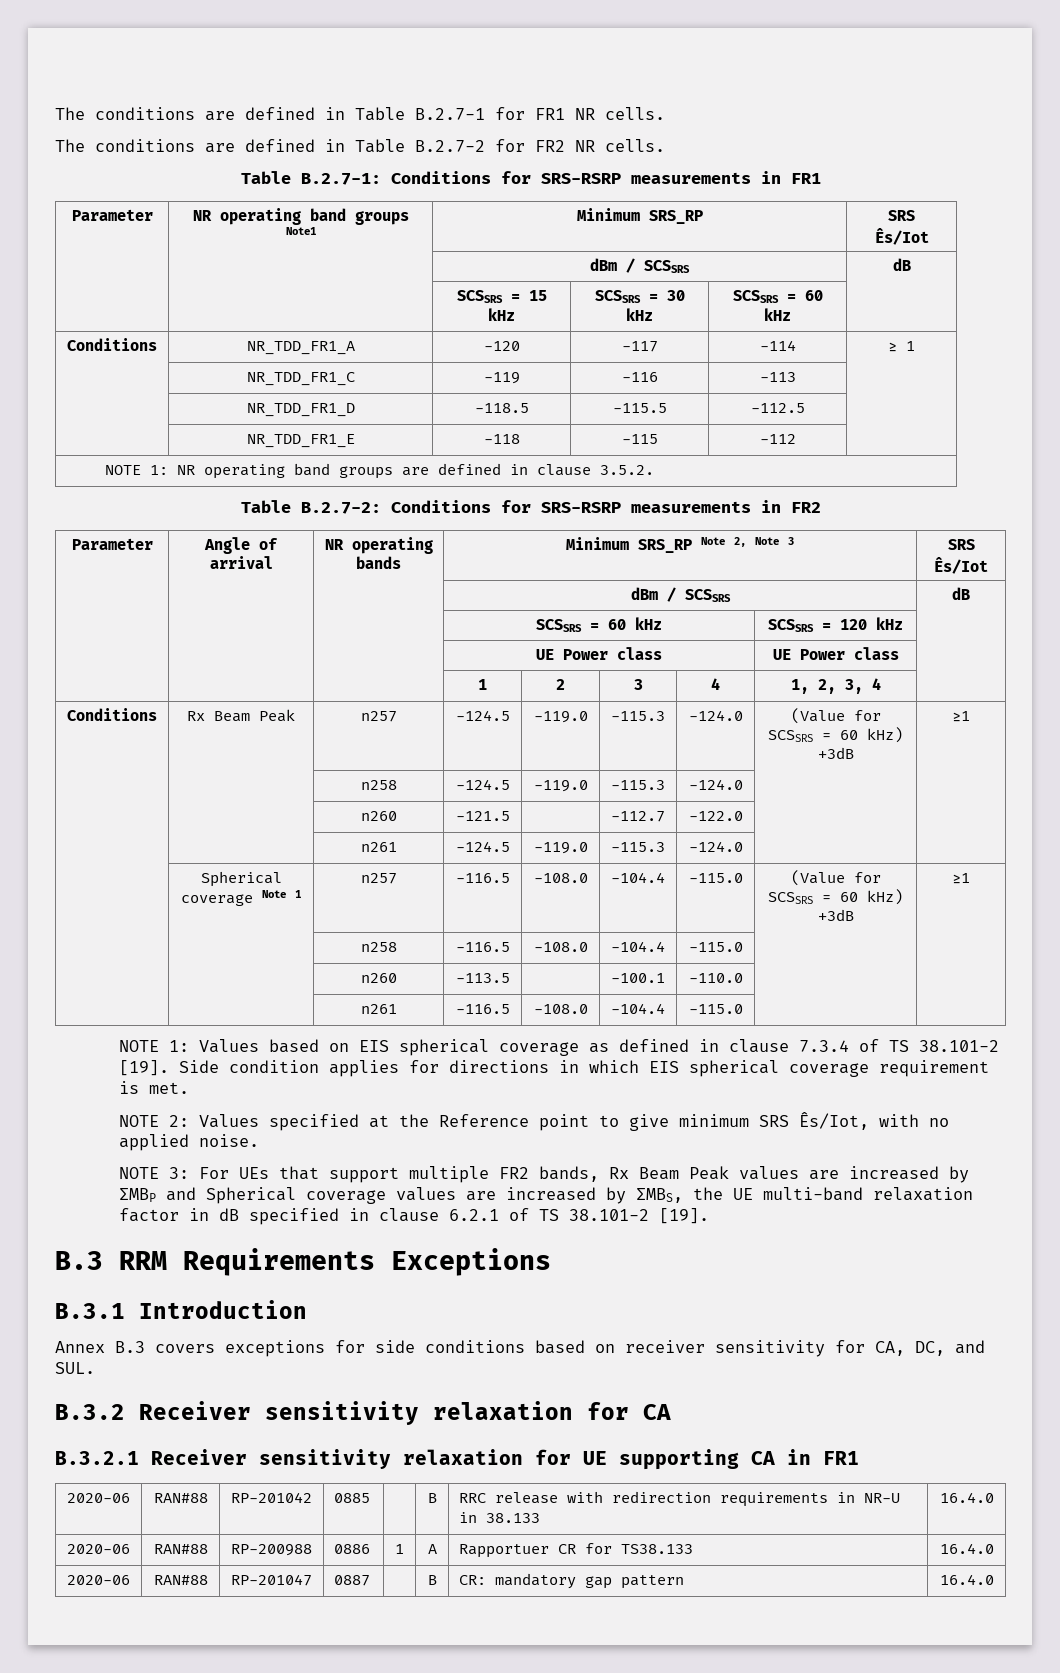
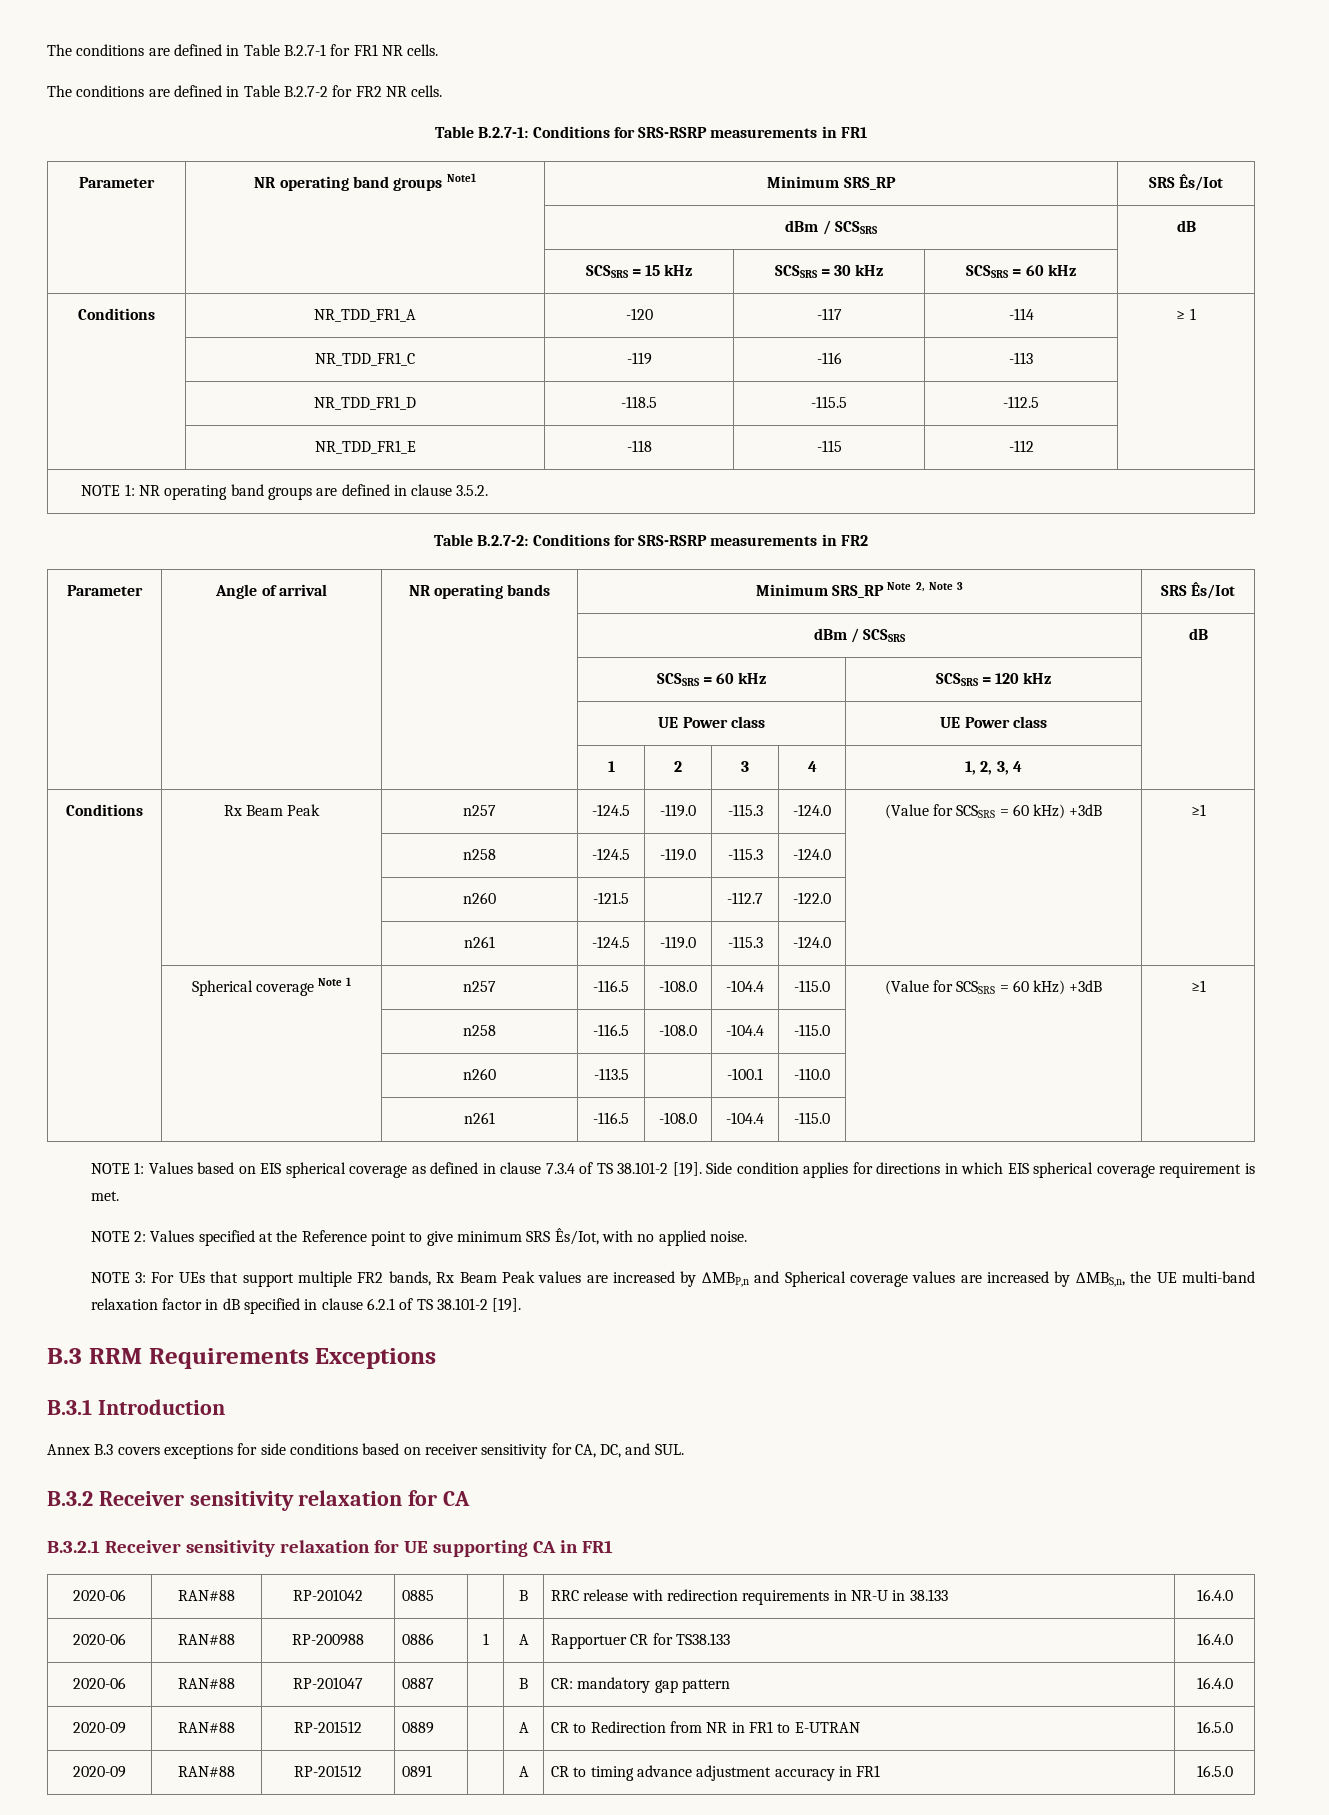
- NOTE 3: For UEs that support multiple FR2 bands, Rx Beam Peak values are increased by ΣMBP and Spherical coverage values are increased by ΣMBS, the UE multi-band relaxation factor in dB specified in clause 6.2.1 of TS 38.101-2 [19].
+ NOTE 3: For UEs that support multiple FR2 bands, Rx Beam Peak values are increased by ∆MBP,n and Spherical coverage values are increased by ∆MBS,n, the UE multi-band relaxation factor in dB specified in clause 6.2.1 of TS 38.101-2 [19].
+ 2020-09 | RAN#88 | RP-201512 | 0889 | | A | CR to Redirection from NR in FR1 to E-UTRAN | 16.5.0
+ 2020-09 | RAN#88 | RP-201512 | 0891 | | A | CR to timing advance adjustment accuracy in FR1 | 16.5.0

